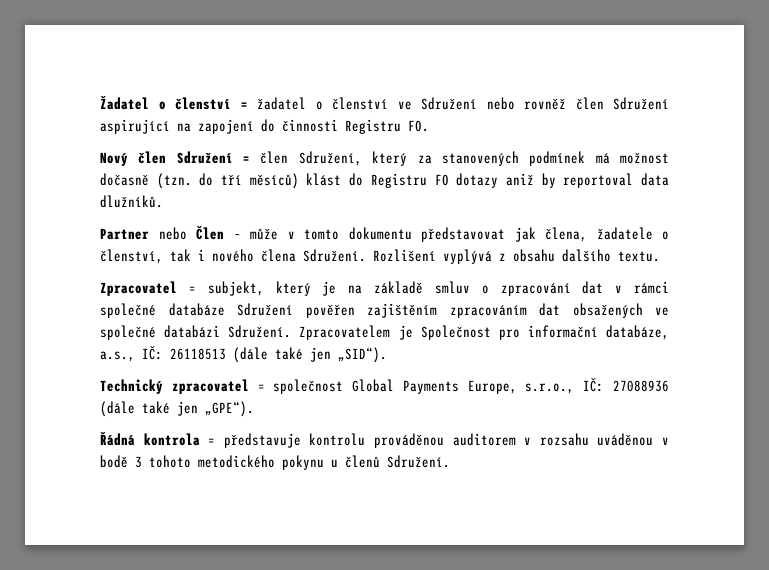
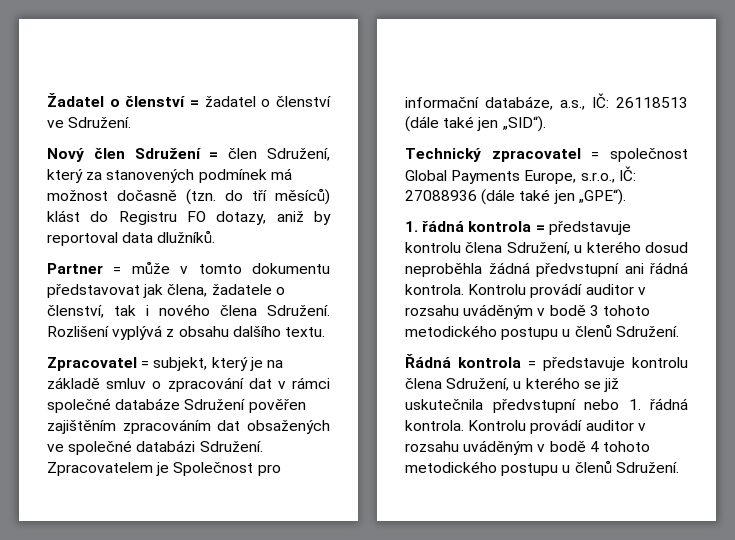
- Žadatel o členství = žadatel o členství ve Sdružení nebo rovněž člen Sdružení aspirující na zapojení do činnosti Registru FO.
+ Žadatel o členství = žadatel o členství ve Sdružení.
- Nový člen Sdružení = člen Sdružení, který za stanovených podmínek má možnost dočasně (tzn. do tří měsíců) klást do Registru FO dotazy aniž by reportoval data dlužníků.
+ Nový člen Sdružení = člen Sdružení, který za stanovených podmínek má možnost dočasně (tzn. do tří měsíců) klást do Registru FO dotazy, aniž by reportoval data dlužníků.
- Partner nebo Člen – může v tomto dokumentu představovat jak člena, žadatele o členství, tak i nového člena Sdružení.
+ Partner = může v tomto dokumentu představovat jak člena, žadatele o členství, tak i nového člena Sdružení.
+ 1. řádná kontrola = představuje kontrolu člena Sdružení, u kterého dosud neproběhla žádná předvstupní ani řádná kontrola. Kontrolu provádí auditor v rozsahu uváděným v bodě 3 tohoto metodického postupu u členů Sdružení.
- Řádná kontrola = představuje kontrolu prováděnou auditorem v rozsahu uváděnou v bodě 3 tohoto metodického pokynu u členů Sdružení.
+ Řádná kontrola = představuje kontrolu člena Sdružení, u kterého se již uskutečnila předvstupní nebo 1. řádná kontrola. Kontrolu provádí auditor v rozsahu uváděným v bodě 4 tohoto metodického postupu u členů Sdružení.

